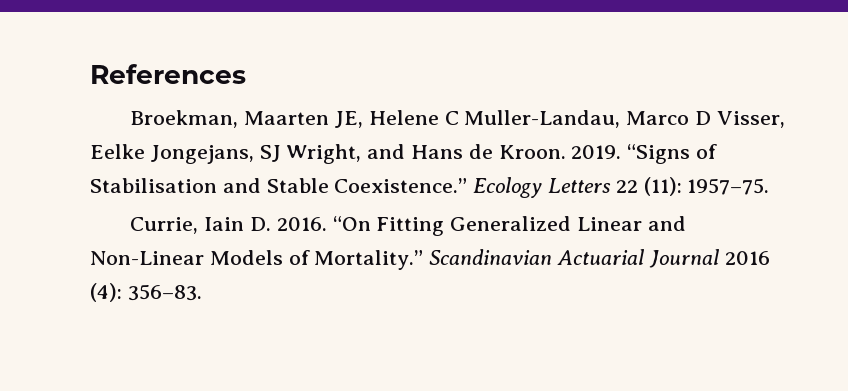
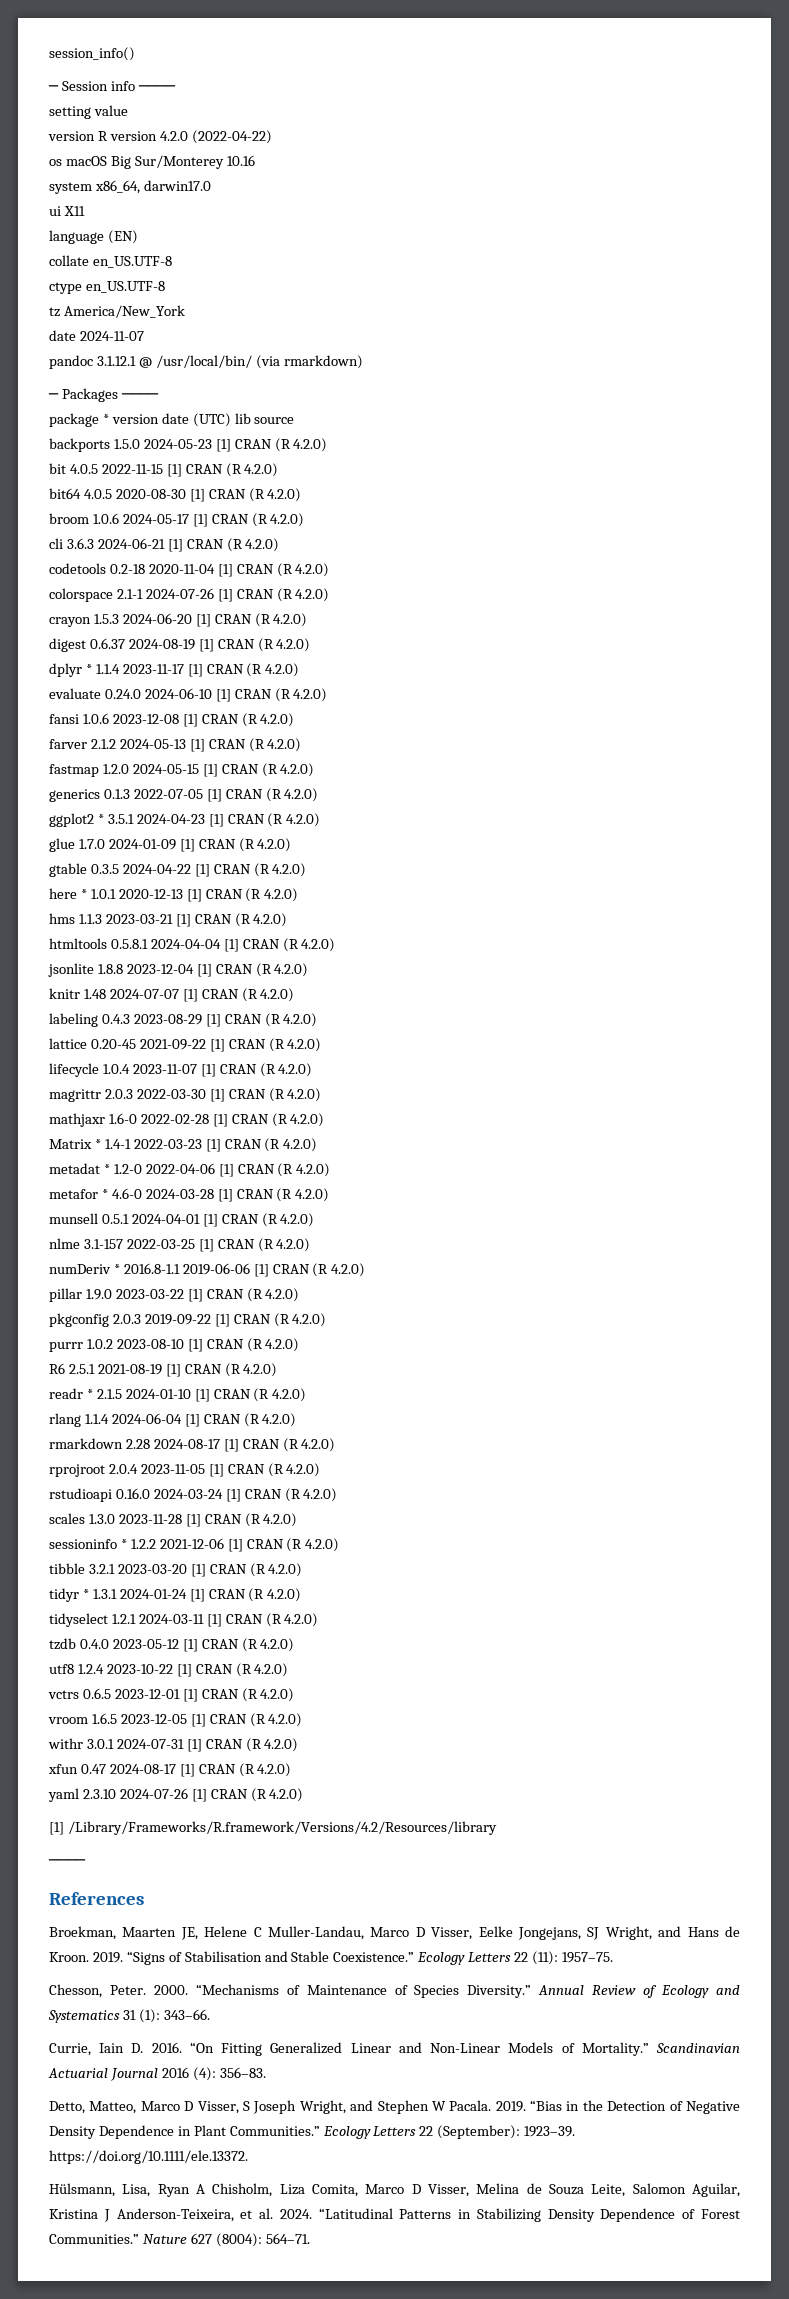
+ session_info()
+ ─ Session info ────
+ setting value
+ version R version 4.2.0 (2022-04-22)
+ os macOS Big Sur/Monterey 10.16
+ system x86_64, darwin17.0
+ ui X11
+ language (EN)
+ collate en_US.UTF-8
+ ctype en_US.UTF-8
+ tz America/New_York
+ date 2024-11-07
+ pandoc 3.1.12.1 @ /usr/local/bin/ (via rmarkdown)
+ ─ Packages ────
+ package * version date (UTC) lib source
+ backports 1.5.0 2024-05-23 [1] CRAN (R 4.2.0)
+ bit 4.0.5 2022-11-15 [1] CRAN (R 4.2.0)
+ bit64 4.0.5 2020-08-30 [1] CRAN (R 4.2.0)
+ broom 1.0.6 2024-05-17 [1] CRAN (R 4.2.0)
+ cli 3.6.3 2024-06-21 [1] CRAN (R 4.2.0)
+ codetools 0.2-18 2020-11-04 [1] CRAN (R 4.2.0)
+ colorspace 2.1-1 2024-07-26 [1] CRAN (R 4.2.0)
+ crayon 1.5.3 2024-06-20 [1] CRAN (R 4.2.0)
+ digest 0.6.37 2024-08-19 [1] CRAN (R 4.2.0)
+ dplyr * 1.1.4 2023-11-17 [1] CRAN (R 4.2.0)
+ evaluate 0.24.0 2024-06-10 [1] CRAN (R 4.2.0)
+ fansi 1.0.6 2023-12-08 [1] CRAN (R 4.2.0)
+ farver 2.1.2 2024-05-13 [1] CRAN (R 4.2.0)
+ fastmap 1.2.0 2024-05-15 [1] CRAN (R 4.2.0)
+ generics 0.1.3 2022-07-05 [1] CRAN (R 4.2.0)
+ ggplot2 * 3.5.1 2024-04-23 [1] CRAN (R 4.2.0)
+ glue 1.7.0 2024-01-09 [1] CRAN (R 4.2.0)
+ gtable 0.3.5 2024-04-22 [1] CRAN (R 4.2.0)
+ here * 1.0.1 2020-12-13 [1] CRAN (R 4.2.0)
+ hms 1.1.3 2023-03-21 [1] CRAN (R 4.2.0)
+ htmltools 0.5.8.1 2024-04-04 [1] CRAN (R 4.2.0)
+ jsonlite 1.8.8 2023-12-04 [1] CRAN (R 4.2.0)
+ knitr 1.48 2024-07-07 [1] CRAN (R 4.2.0)
+ labeling 0.4.3 2023-08-29 [1] CRAN (R 4.2.0)
+ lattice 0.20-45 2021-09-22 [1] CRAN (R 4.2.0)
+ lifecycle 1.0.4 2023-11-07 [1] CRAN (R 4.2.0)
+ magrittr 2.0.3 2022-03-30 [1] CRAN (R 4.2.0)
+ mathjaxr 1.6-0 2022-02-28 [1] CRAN (R 4.2.0)
+ Matrix * 1.4-1 2022-03-23 [1] CRAN (R 4.2.0)
+ metadat * 1.2-0 2022-04-06 [1] CRAN (R 4.2.0)
+ metafor * 4.6-0 2024-03-28 [1] CRAN (R 4.2.0)
+ munsell 0.5.1 2024-04-01 [1] CRAN (R 4.2.0)
+ nlme 3.1-157 2022-03-25 [1] CRAN (R 4.2.0)
+ numDeriv * 2016.8-1.1 2019-06-06 [1] CRAN (R 4.2.0)
+ pillar 1.9.0 2023-03-22 [1] CRAN (R 4.2.0)
+ pkgconfig 2.0.3 2019-09-22 [1] CRAN (R 4.2.0)
+ purrr 1.0.2 2023-08-10 [1] CRAN (R 4.2.0)
+ R6 2.5.1 2021-08-19 [1] CRAN (R 4.2.0)
+ readr * 2.1.5 2024-01-10 [1] CRAN (R 4.2.0)
+ rlang 1.1.4 2024-06-04 [1] CRAN (R 4.2.0)
+ rmarkdown 2.28 2024-08-17 [1] CRAN (R 4.2.0)
+ rprojroot 2.0.4 2023-11-05 [1] CRAN (R 4.2.0)
+ rstudioapi 0.16.0 2024-03-24 [1] CRAN (R 4.2.0)
+ scales 1.3.0 2023-11-28 [1] CRAN (R 4.2.0)
+ sessioninfo * 1.2.2 2021-12-06 [1] CRAN (R 4.2.0)
+ tibble 3.2.1 2023-03-20 [1] CRAN (R 4.2.0)
+ tidyr * 1.3.1 2024-01-24 [1] CRAN (R 4.2.0)
+ tidyselect 1.2.1 2024-03-11 [1] CRAN (R 4.2.0)
+ tzdb 0.4.0 2023-05-12 [1] CRAN (R 4.2.0)
+ utf8 1.2.4 2023-10-22 [1] CRAN (R 4.2.0)
+ vctrs 0.6.5 2023-12-01 [1] CRAN (R 4.2.0)
+ vroom 1.6.5 2023-12-05 [1] CRAN (R 4.2.0)
+ withr 3.0.1 2024-07-31 [1] CRAN (R 4.2.0)
+ xfun 0.47 2024-08-17 [1] CRAN (R 4.2.0)
+ yaml 2.3.10 2024-07-26 [1] CRAN (R 4.2.0)
+ [1] /Library/Frameworks/R.framework/Versions/4.2/Resources/library
+ ────
+ Chesson, Peter. 2000. “Mechanisms of Maintenance of Species Diversity.” Annual Review of Ecology and Systematics 31 (1): 343–66.
+ Detto, Matteo, Marco D Visser, S Joseph Wright, and Stephen W Pacala. 2019. “Bias in the Detection of Negative Density Dependence in Plant Communities.” Ecology Letters 22 (September): 1923–39. https://doi.org/10.1111/ele.13372.
+ Hülsmann, Lisa, Ryan A Chisholm, Liza Comita, Marco D Visser, Melina de Souza Leite, Salomon Aguilar, Kristina J Anderson-Teixeira, et al. 2024. “Latitudinal Patterns in Stabilizing Density Dependence of Forest Communities.” Nature 627 (8004): 564–71.

